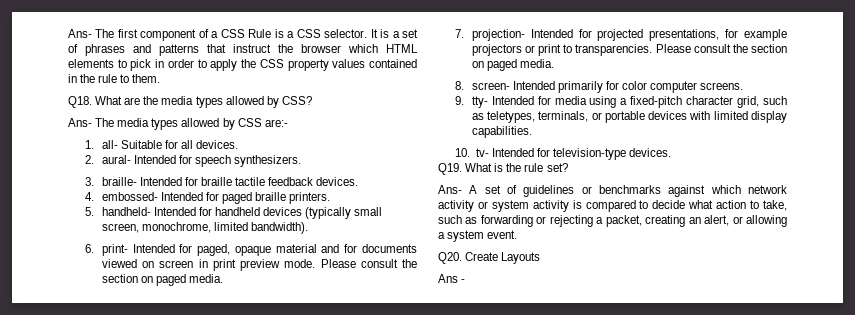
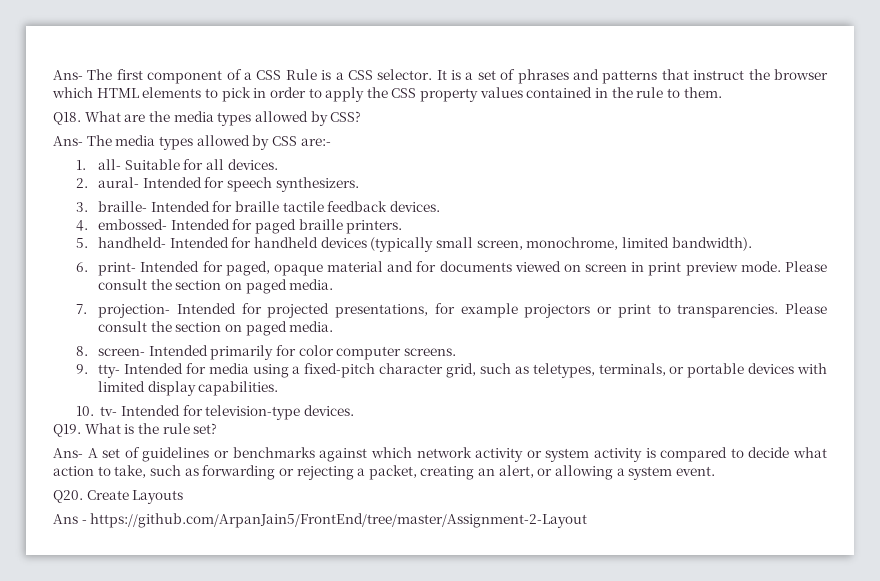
- Ans -
+ Ans - https://github.com/ArpanJain5/FrontEnd/tree/master/Assignment-2-Layout

